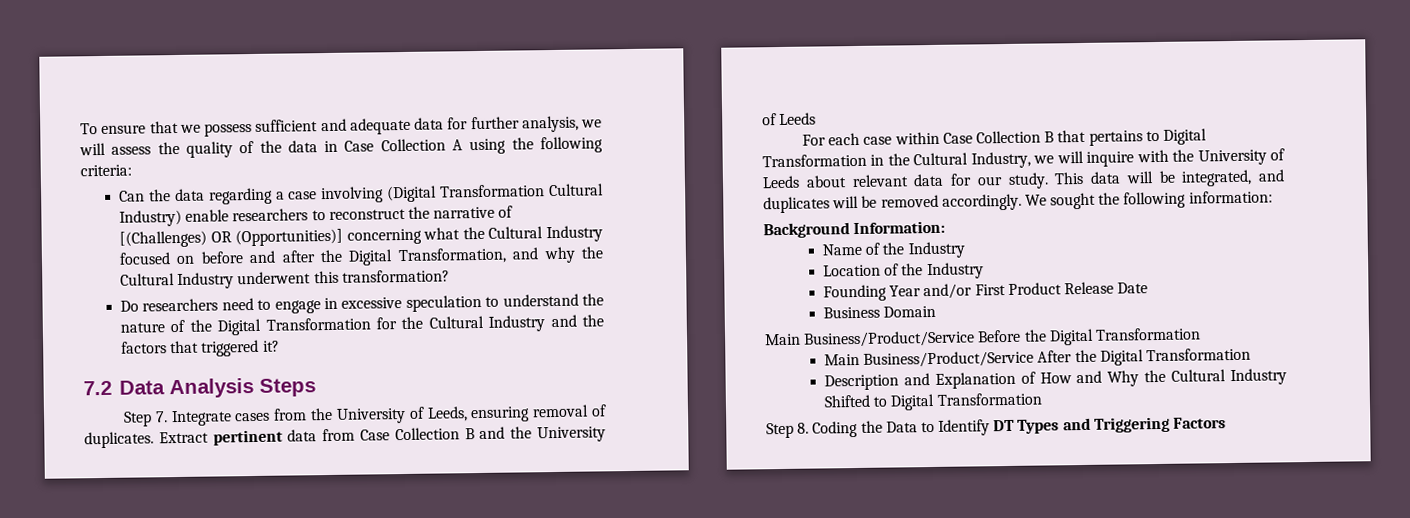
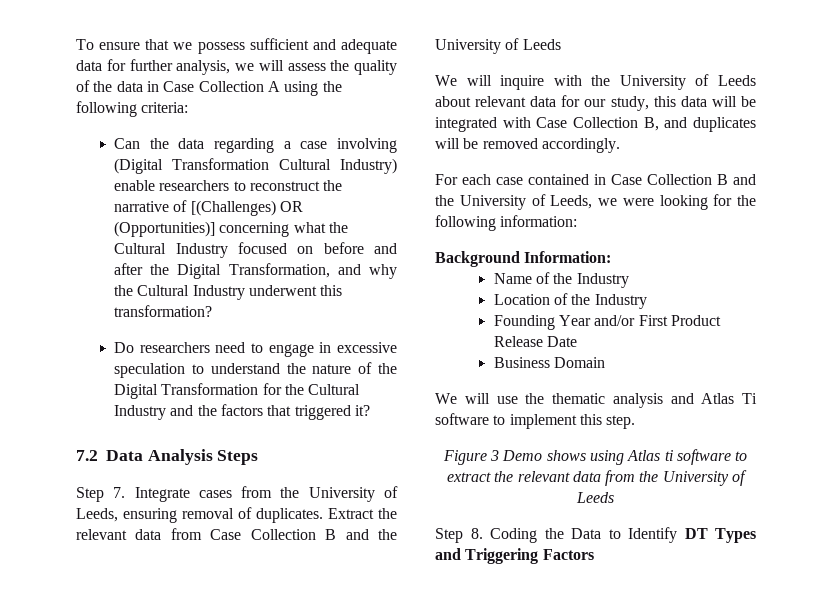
- Extract pertinent data from Case Collection B and the University of Leeds
+ Extract the relevant data from Case Collection B and the University of Leeds
- For each case within Case Collection B that pertains to Digital Transformation in the Cultural Industry, we will inquire with the University of Leeds about relevant data for our study. This data will be integrated, and duplicates will be removed accordingly. We sought the following information:
+ We will inquire with the University of Leeds about relevant data for our study, this data will be integrated with Case Collection B, and duplicates will be removed accordingly.
+ For each case contained in Case Collection B and the University of Leeds, we were looking for the following information:
- Main Business/Product/Service Before the Digital Transformation
- Main Business/Product/Service After the Digital Transformation
- Description and Explanation of How and Why the Cultural Industry Shifted to Digital Transformation
+ We will use the thematic analysis and Atlas Ti software to implement this step.
+ Figure 3 Demo shows using Atlas ti software to extract the relevant data from the University of Leeds

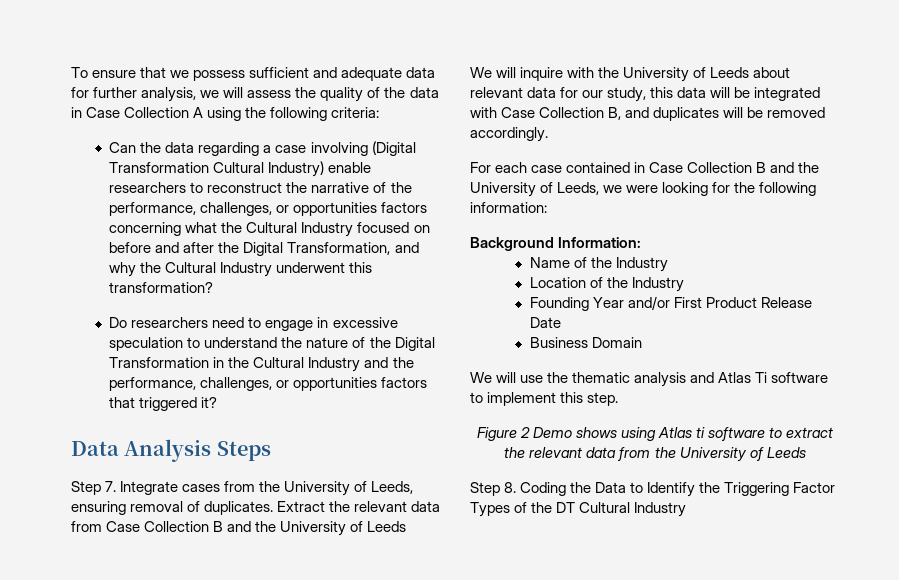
- Can the data regarding a case involving (Digital Transformation Cultural Industry) enable researchers to reconstruct the narrative of [(Challenges) OR (Opportunities)] concerning what the Cultural Industry focused on before and after the Digital Transformation, and why the Cultural Industry underwent this transformation?
+ Can the data regarding a case involving (Digital Transformation Cultural Industry) enable researchers to reconstruct the narrative of the performance, challenges, or opportunities factors concerning what the Cultural Industry focused on before and after the Digital Transformation, and why the Cultural Industry underwent this transformation?
- Do researchers need to engage in excessive speculation to understand the nature of the Digital Transformation for the Cultural Industry and the factors that triggered it?
+ Do researchers need to engage in excessive speculation to understand the nature of the Digital Transformation in the Cultural Industry and the performance, challenges, or opportunities factors that triggered it?
- 7.2 Data Analysis Steps
+ Data Analysis Steps
- Figure 3 Demo shows using Atlas ti software to extract the relevant data from the University of Leeds
+ Figure 2 Demo shows using Atlas ti software to extract the relevant data from the University of Leeds
- Step 8. Coding the Data to Identify DT Types and Triggering Factors
+ Step 8. Coding the Data to Identify the Triggering Factor Types of the DT Cultural Industry

